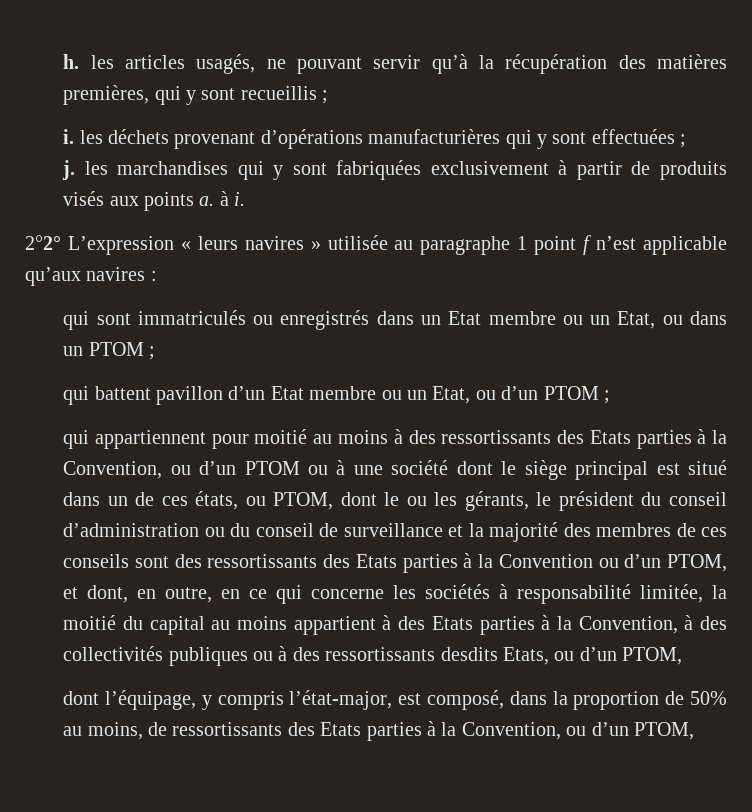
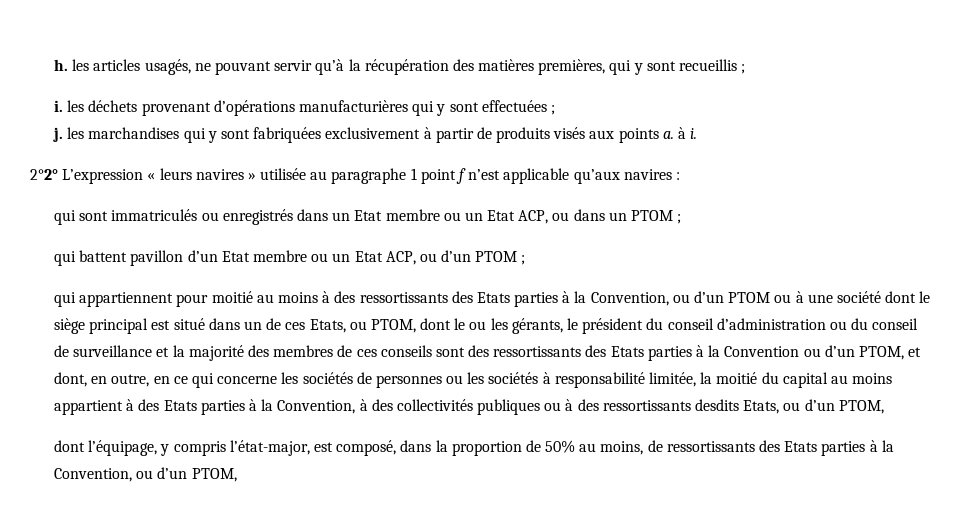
- qui sont immatriculés ou enregistrés dans un Etat membre ou un Etat, ou dans un PTOM ;
+ qui sont immatriculés ou enregistrés dans un Etat membre ou un Etat ACP, ou dans un PTOM ;
- qui battent pavillon d’un Etat membre ou un Etat, ou d’un PTOM ;
+ qui battent pavillon d’un Etat membre ou un Etat ACP, ou d’un PTOM ;
- qui appartiennent pour moitié au moins à des ressortissants des Etats parties à la Convention, ou d’un PTOM ou à une société dont le siège principal est situé dans un de ces états, ou PTOM, dont le ou les gérants, le président du conseil d’administration ou du conseil de surveillance et la majorité des membres de ces conseils sont des ressortissants des Etats parties à la Convention ou d’un PTOM, et dont, en outre, en ce qui concerne les sociétés à responsabilité limitée, la moitié du capital au moins appartient à des Etats parties à la Convention, à des collectivités publiques ou à des ressortissants desdits Etats, ou d’un PTOM,
+ qui appartiennent pour moitié au moins à des ressortissants des Etats parties à la Convention, ou d’un PTOM ou à une société dont le siège principal est situé dans un de ces Etats, ou PTOM, dont le ou les gérants, le président du conseil d’administration ou du conseil de surveillance et la majorité des membres de ces conseils sont des ressortissants des Etats parties à la Convention ou d’un PTOM, et dont, en outre, en ce qui concerne les sociétés de personnes ou les sociétés à responsabilité limitée, la moitié du capital au moins appartient à des Etats parties à la Convention, à des collectivités publiques ou à des ressortissants desdits Etats, ou d’un PTOM,

